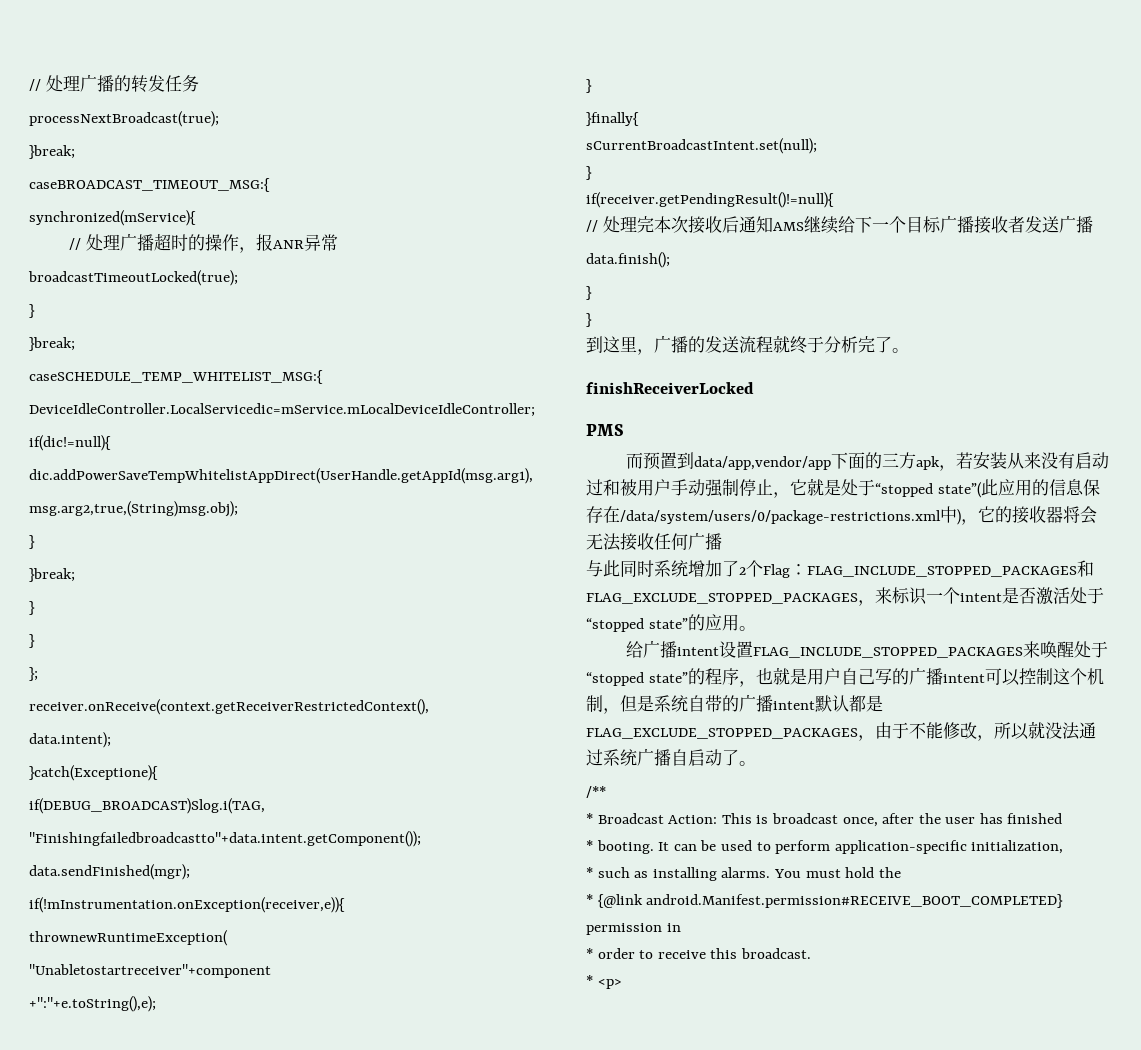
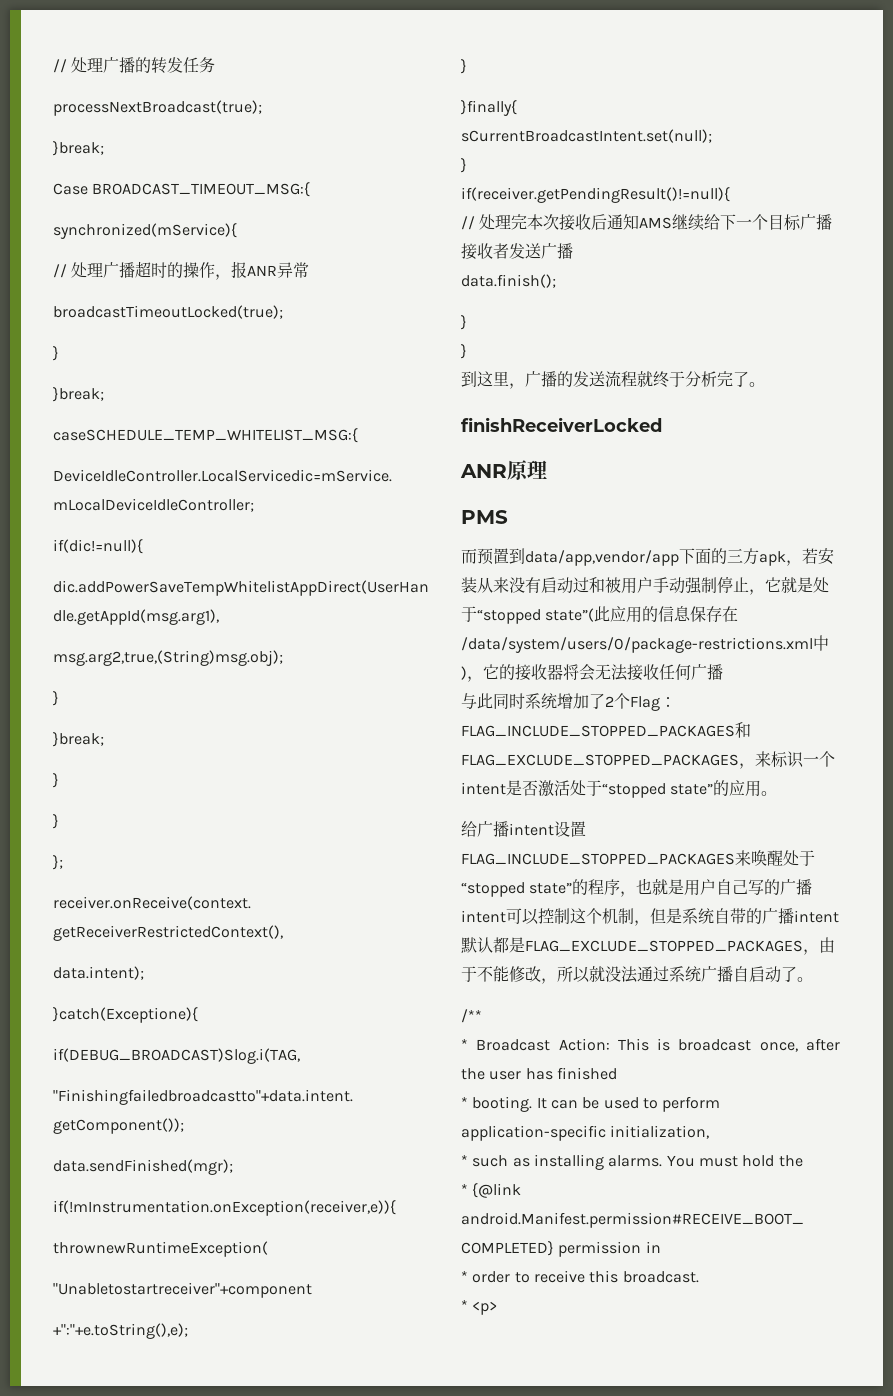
- caseBROADCAST_TIMEOUT_MSG:{
+ Case BROADCAST_TIMEOUT_MSG:{
+ ANR原理

